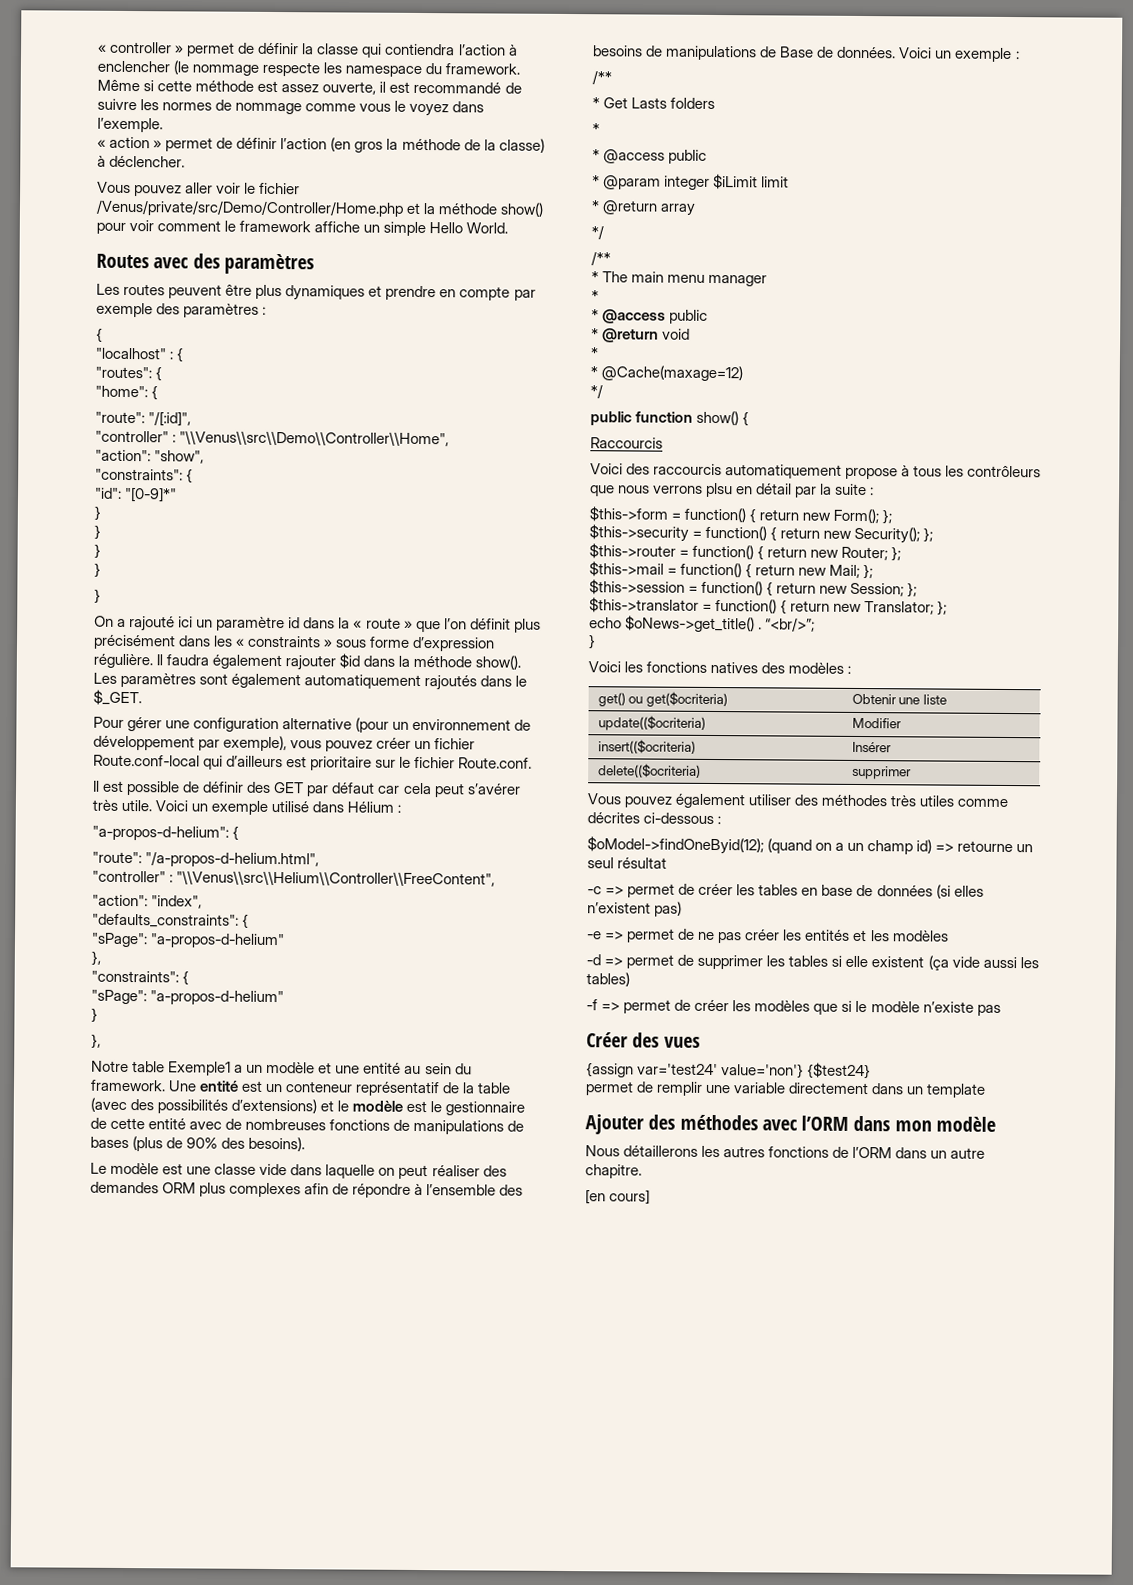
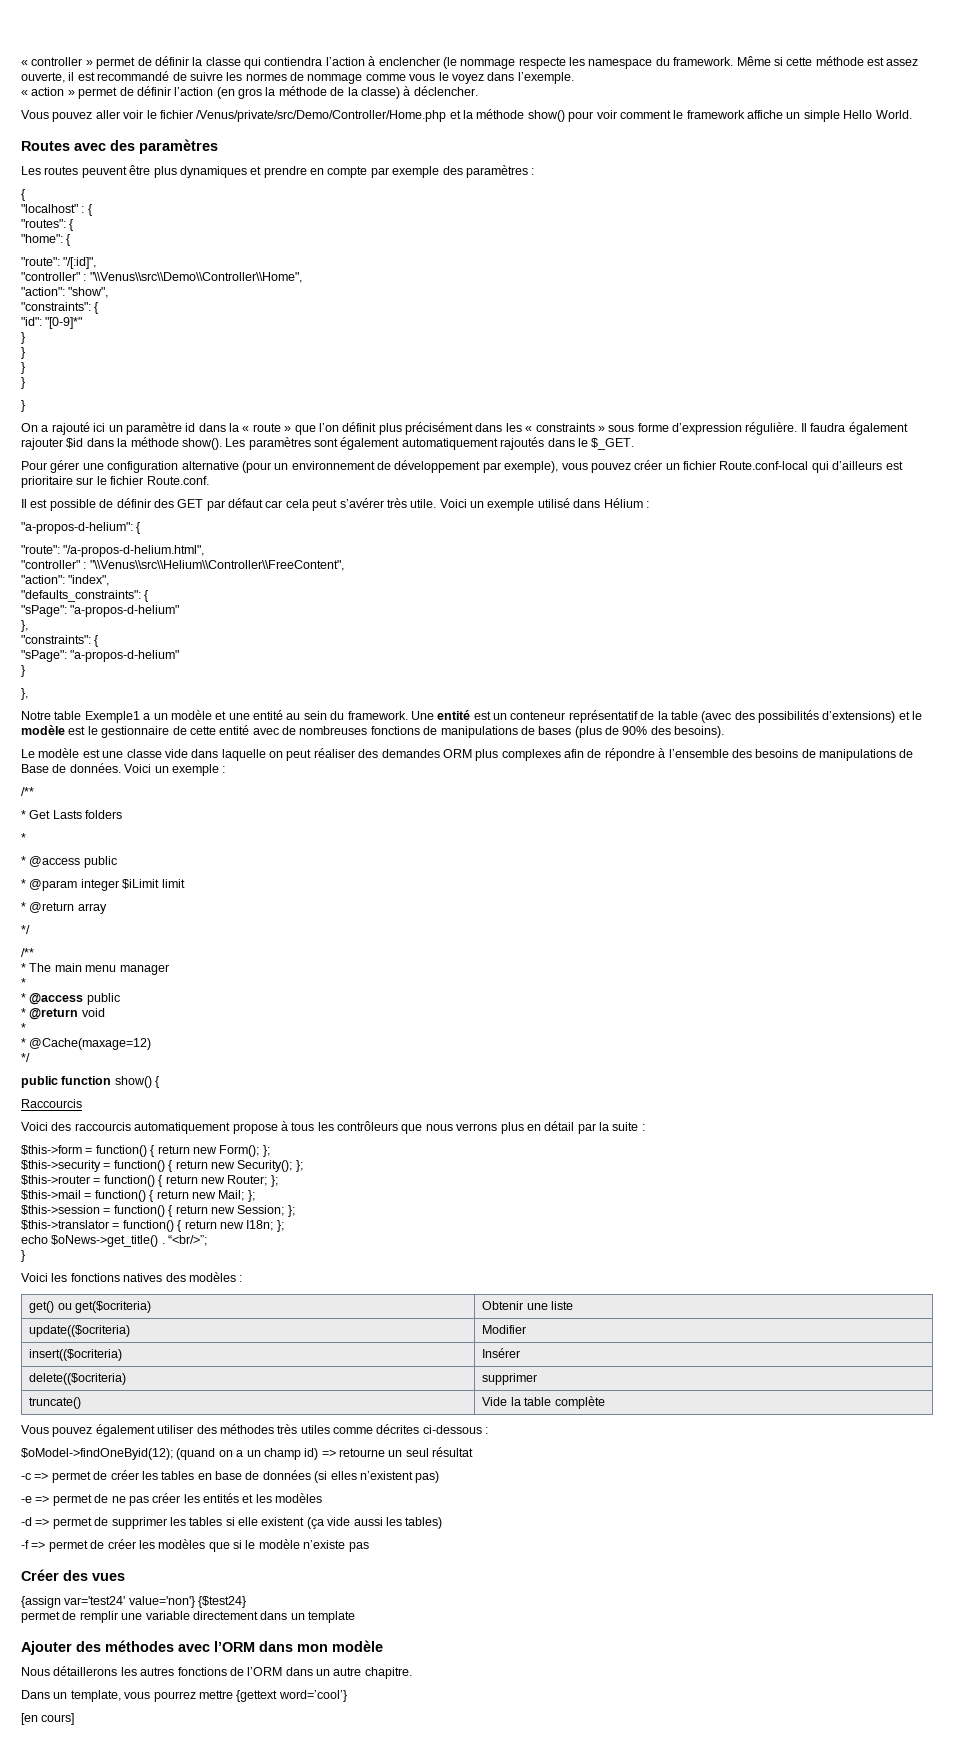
- Voici des raccourcis automatiquement propose à tous les contrôleurs que nous verrons plsu en détail par la suite :
+ Voici des raccourcis automatiquement propose à tous les contrôleurs que nous verrons plus en détail par la suite :
- $this->translator = function() { return new Translator; };
+ $this->translator = function() { return new I18n; };
+ truncate() | Vide la table complète
+ Dans un template, vous pourrez mettre {gettext word=’cool’}

